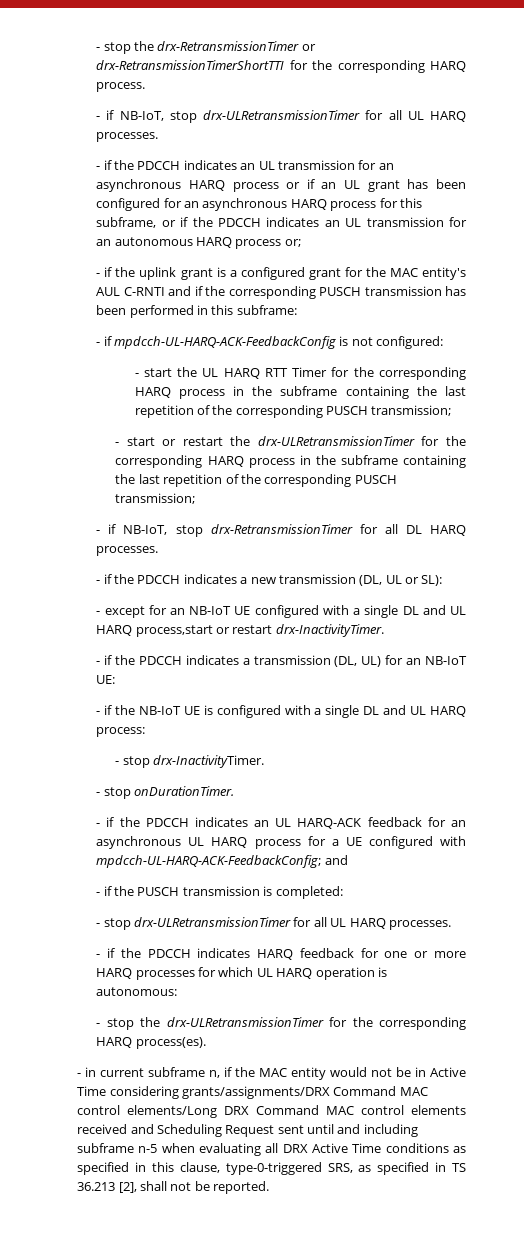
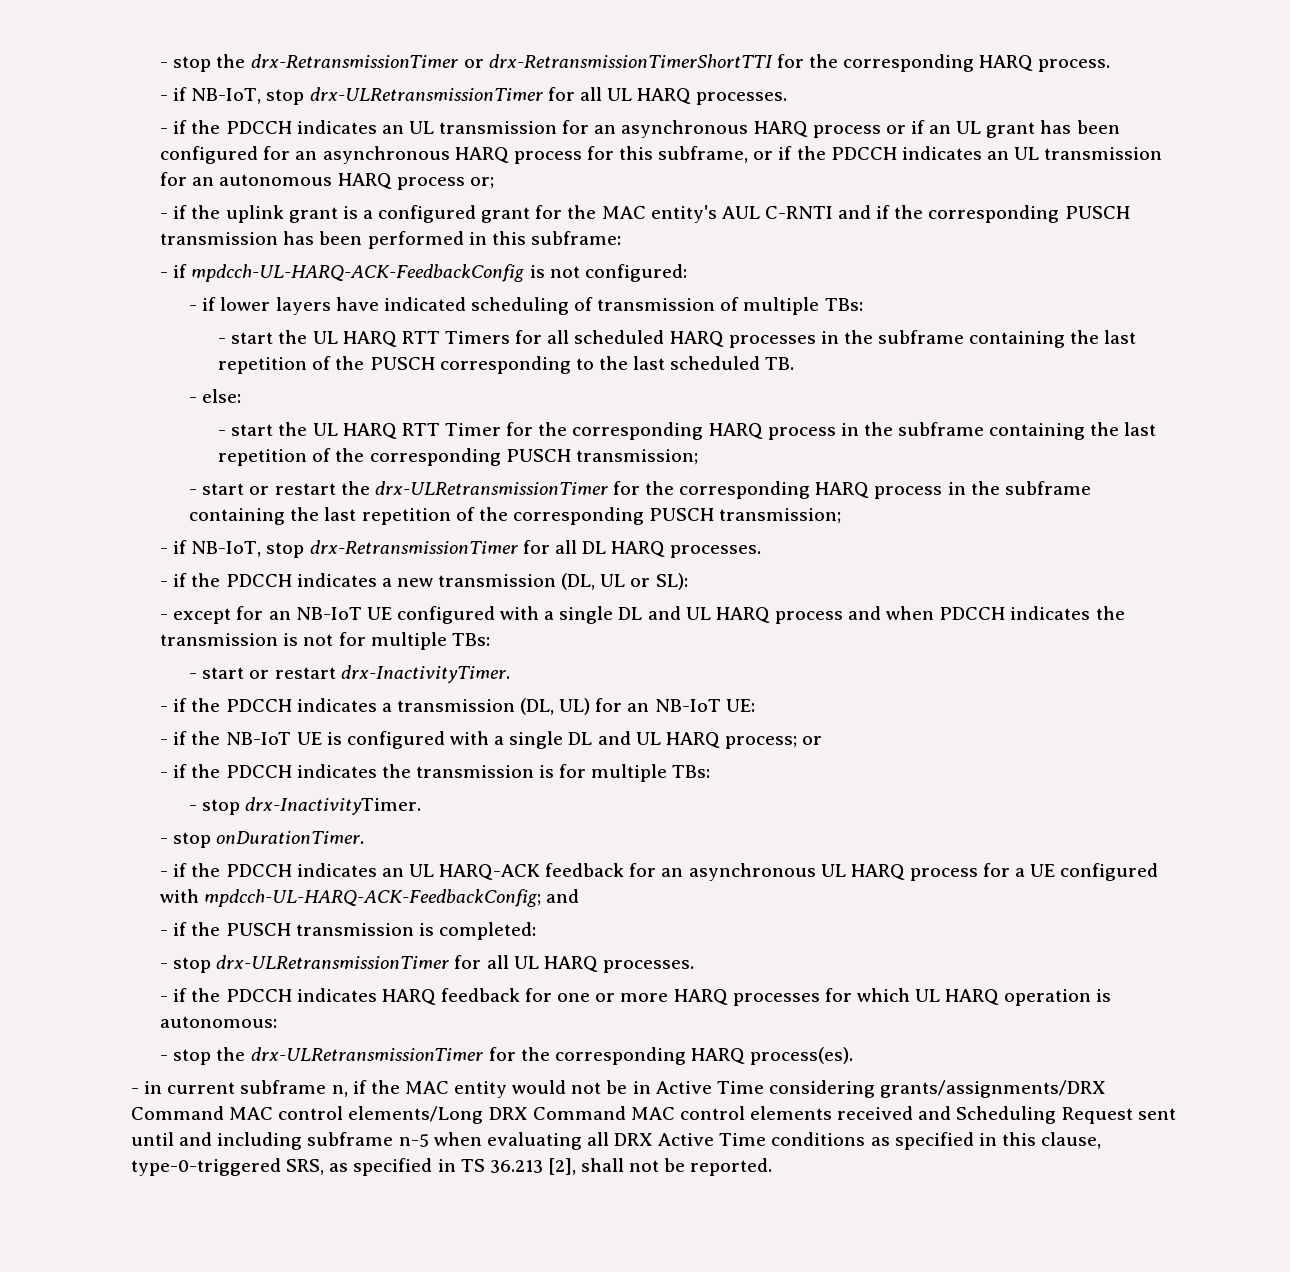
+ - if lower layers have indicated scheduling of transmission of multiple TBs:
+ - start the UL HARQ RTT Timers for all scheduled HARQ processes in the subframe containing the last repetition of the PUSCH corresponding to the last scheduled TB.
+ - else:
- - except for an NB-IoT UE configured with a single DL and UL HARQ process,start or restart drx-InactivityTimer.
+ - except for an NB-IoT UE configured with a single DL and UL HARQ process and when PDCCH indicates the transmission is not for multiple TBs:
+ - start or restart drx-InactivityTimer.
- - if the NB-IoT UE is configured with a single DL and UL HARQ process:
+ - if the NB-IoT UE is configured with a single DL and UL HARQ process; or
+ - if the PDCCH indicates the transmission is for multiple TBs:

